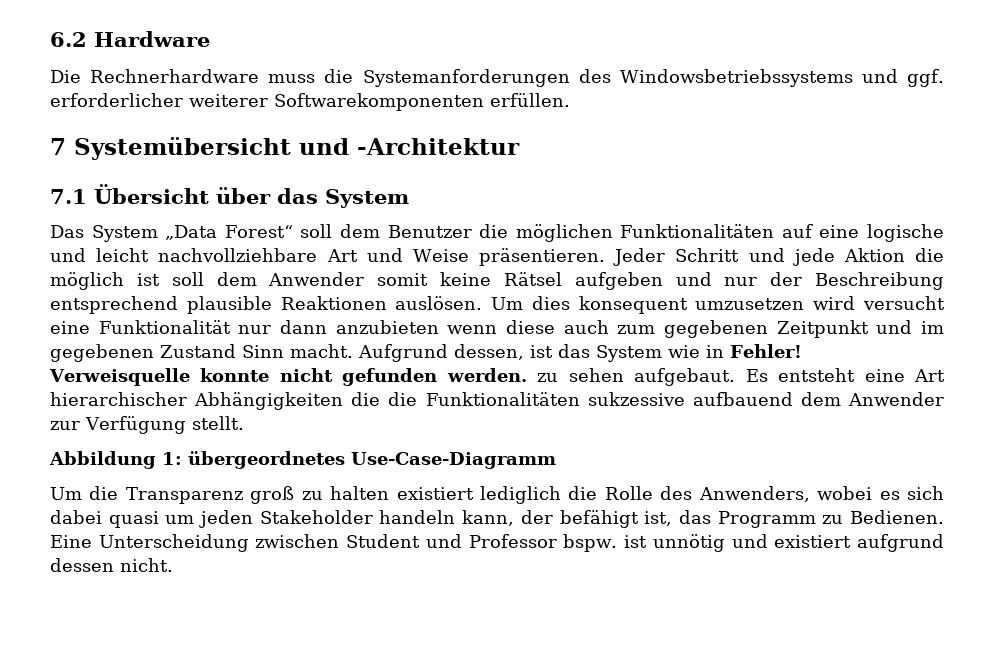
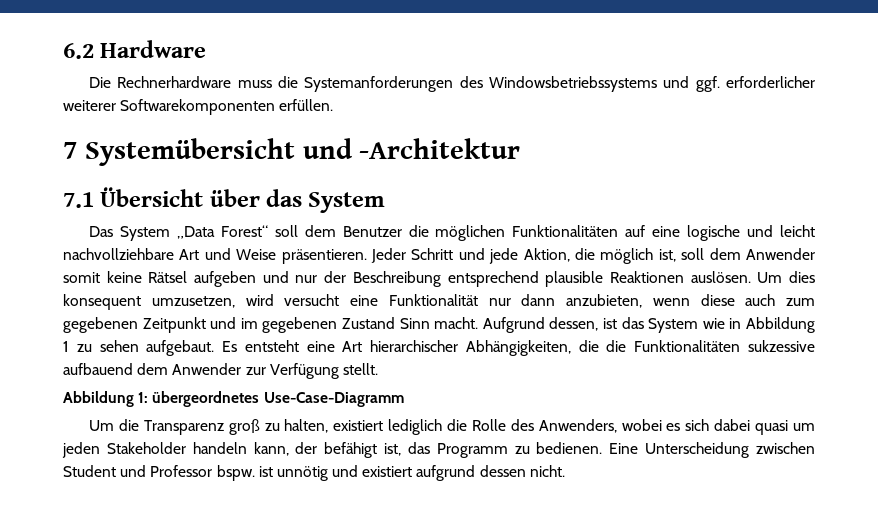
- Jeder Schritt und jede Aktion die möglich ist soll dem Anwender somit keine Rätsel aufgeben und nur der Beschreibung entsprechend plausible Reaktionen auslösen.
+ Jeder Schritt und jede Aktion, die möglich ist, soll dem Anwender somit keine Rätsel aufgeben und nur der Beschreibung entsprechend plausible Reaktionen auslösen.
- Um dies konsequent umzusetzen wird versucht eine Funktionalität nur dann anzubieten wenn diese auch zum gegebenen Zeitpunkt und im gegebenen Zustand Sinn macht.
+ Um dies konsequent umzusetzen, wird versucht eine Funktionalität nur dann anzubieten, wenn diese auch zum gegebenen Zeitpunkt und im gegebenen Zustand Sinn macht.
- Aufgrund dessen, ist das System wie in Fehler! Verweisquelle konnte nicht gefunden werden. zu sehen aufgebaut.
+ Aufgrund dessen, ist das System wie in Abbildung 1 zu sehen aufgebaut.
- Es entsteht eine Art hierarchischer Abhängigkeiten die die Funktionalitäten sukzessive aufbauend dem Anwender zur Verfügung stellt.
+ Es entsteht eine Art hierarchischer Abhängigkeiten, die die Funktionalitäten sukzessive aufbauend dem Anwender zur Verfügung stellt.
- Um die Transparenz groß zu halten existiert lediglich die Rolle des Anwenders, wobei es sich dabei quasi um jeden Stakeholder handeln kann, der befähigt ist, das Programm zu Bedienen.
+ Um die Transparenz groß zu halten, existiert lediglich die Rolle des Anwenders, wobei es sich dabei quasi um jeden Stakeholder handeln kann, der befähigt ist, das Programm zu bedienen.

